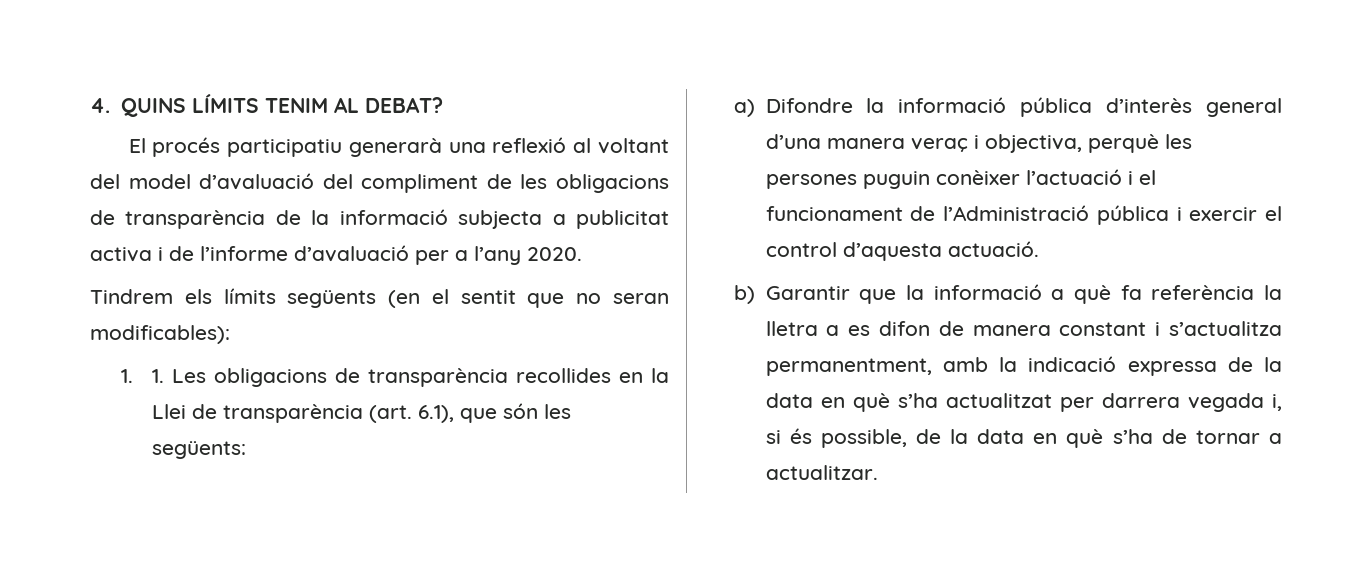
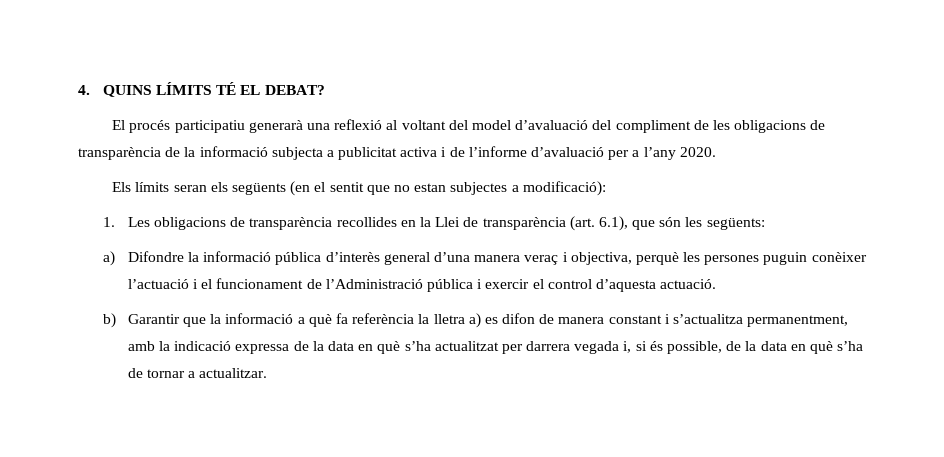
- 4. QUINS LÍMITS TENIM AL DEBAT?
+ 4. QUINS LÍMITS TÉ EL DEBAT?
- Tindrem els límits següents (en el sentit que no seran modificables):
- 1. 1. Les obligacions de transparència recollides en la Llei de transparència (art. 6.1), que són les següents:
+ Els límits seran els següents (en el sentit que no estan subjectes a modificació):
+ 1. Les obligacions de transparència recollides en la Llei de transparència (art. 6.1), que són les següents:
- b) Garantir que la informació a què fa referència la lletra a es difon de manera constant i s’actualitza permanentment, amb la indicació expressa de la data en què s’ha actualitzat per darrera vegada i, si és possible, de la data en què s’ha de tornar a actualitzar.
+ b) Garantir que la informació a què fa referència la lletra a) es difon de manera constant i s’actualitza permanentment, amb la indicació expressa de la data en què s’ha actualitzat per darrera vegada i, si és possible, de la data en què s’ha de tornar a actualitzar.

